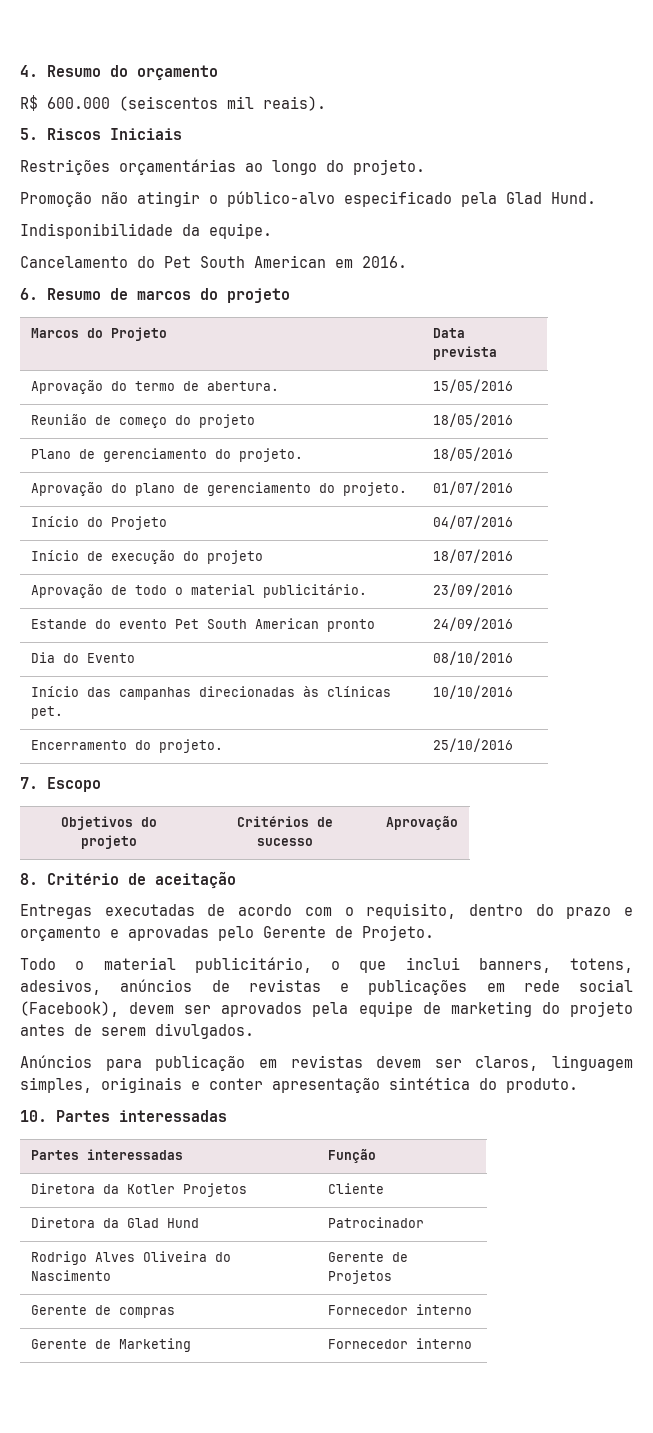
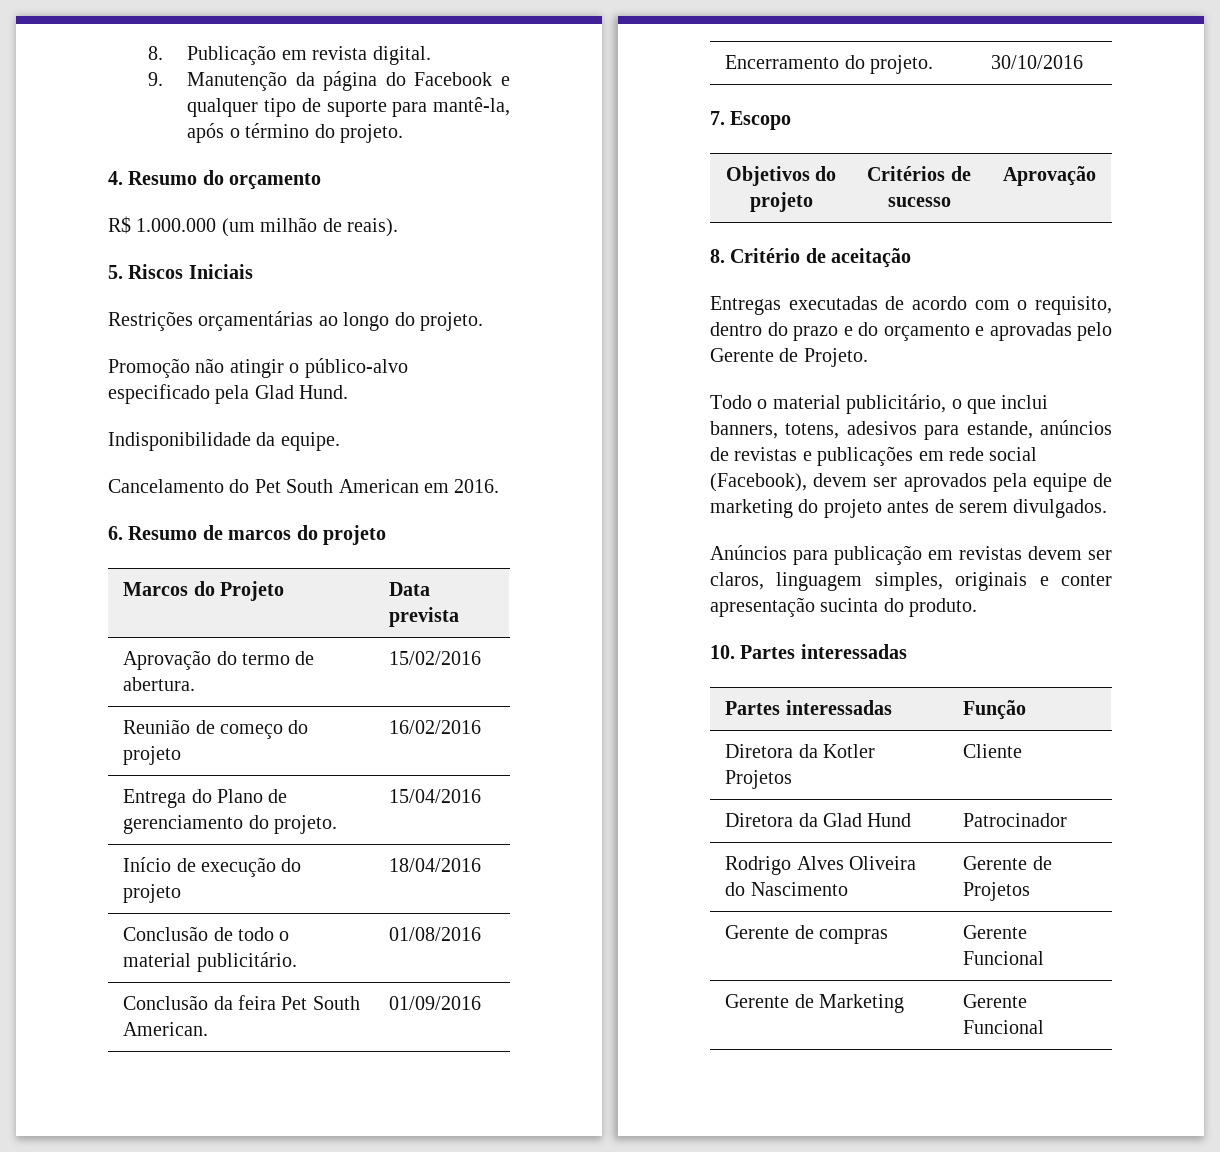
+ 8. Publicação em revista digital.
+ 9. Manutenção da página do Facebook e qualquer tipo de suporte para mantê-la, após o término do projeto.
- R$ 600.000 (seiscentos mil reais).
+ R$ 1.000.000 (um milhão de reais).
- Aprovação do termo de abertura. | 15/05/2016
+ Aprovação do termo de abertura. | 15/02/2016
- Reunião de começo do projeto | 18/05/2016
- Plano de gerenciamento do projeto. | 18/05/2016
- Aprovação do plano de gerenciamento do projeto. | 01/07/2016
- Início do Projeto | 04/07/2016
+ Reunião de começo do projeto | 16/02/2016
+ Entrega do Plano de gerenciamento do projeto. | 15/04/2016
- Início de execução do projeto | 18/07/2016
- Aprovação de todo o material publicitário. | 23/09/2016
- Estande do evento Pet South American pronto | 24/09/2016
- Dia do Evento | 08/10/2016
- Início das campanhas direcionadas às clínicas pet. | 10/10/2016
+ Início de execução do projeto | 18/04/2016
+ Conclusão de todo o material publicitário. | 01/08/2016
+ Conclusão da feira Pet South American. | 01/09/2016
- Encerramento do projeto. | 25/10/2016
+ Encerramento do projeto. | 30/10/2016
- Entregas executadas de acordo com o requisito, dentro do prazo e orçamento e aprovadas pelo Gerente de Projeto.
+ Entregas executadas de acordo com o requisito, dentro do prazo e do orçamento e aprovadas pelo Gerente de Projeto.
- Todo o material publicitário, o que inclui banners, totens, adesivos, anúncios de revistas e publicações em rede social (Facebook), devem ser aprovados pela equipe de marketing do projeto antes de serem divulgados.
+ Todo o material publicitário, o que inclui banners, totens, adesivos para estande, anúncios de revistas e publicações em rede social (Facebook), devem ser aprovados pela equipe de marketing do projeto antes de serem divulgados.
- Anúncios para publicação em revistas devem ser claros, linguagem simples, originais e conter apresentação sintética do produto.
+ Anúncios para publicação em revistas devem ser claros, linguagem simples, originais e conter apresentação sucinta do produto.
- Gerente de compras | Fornecedor interno
+ Gerente de compras | Gerente Funcional
- Gerente de Marketing | Fornecedor interno
+ Gerente de Marketing | Gerente Funcional

